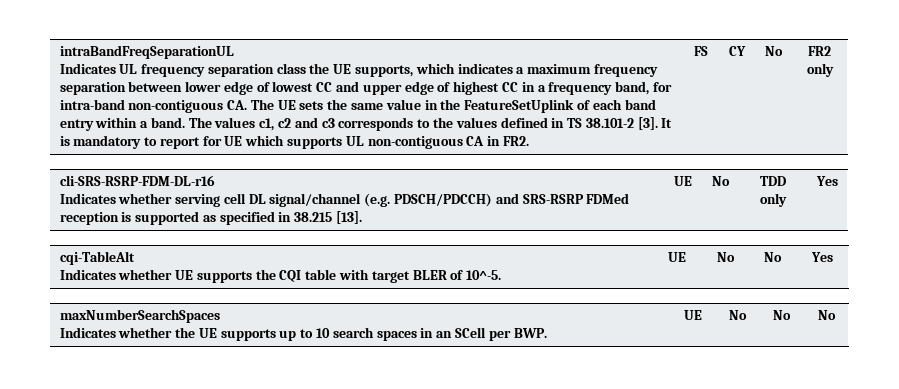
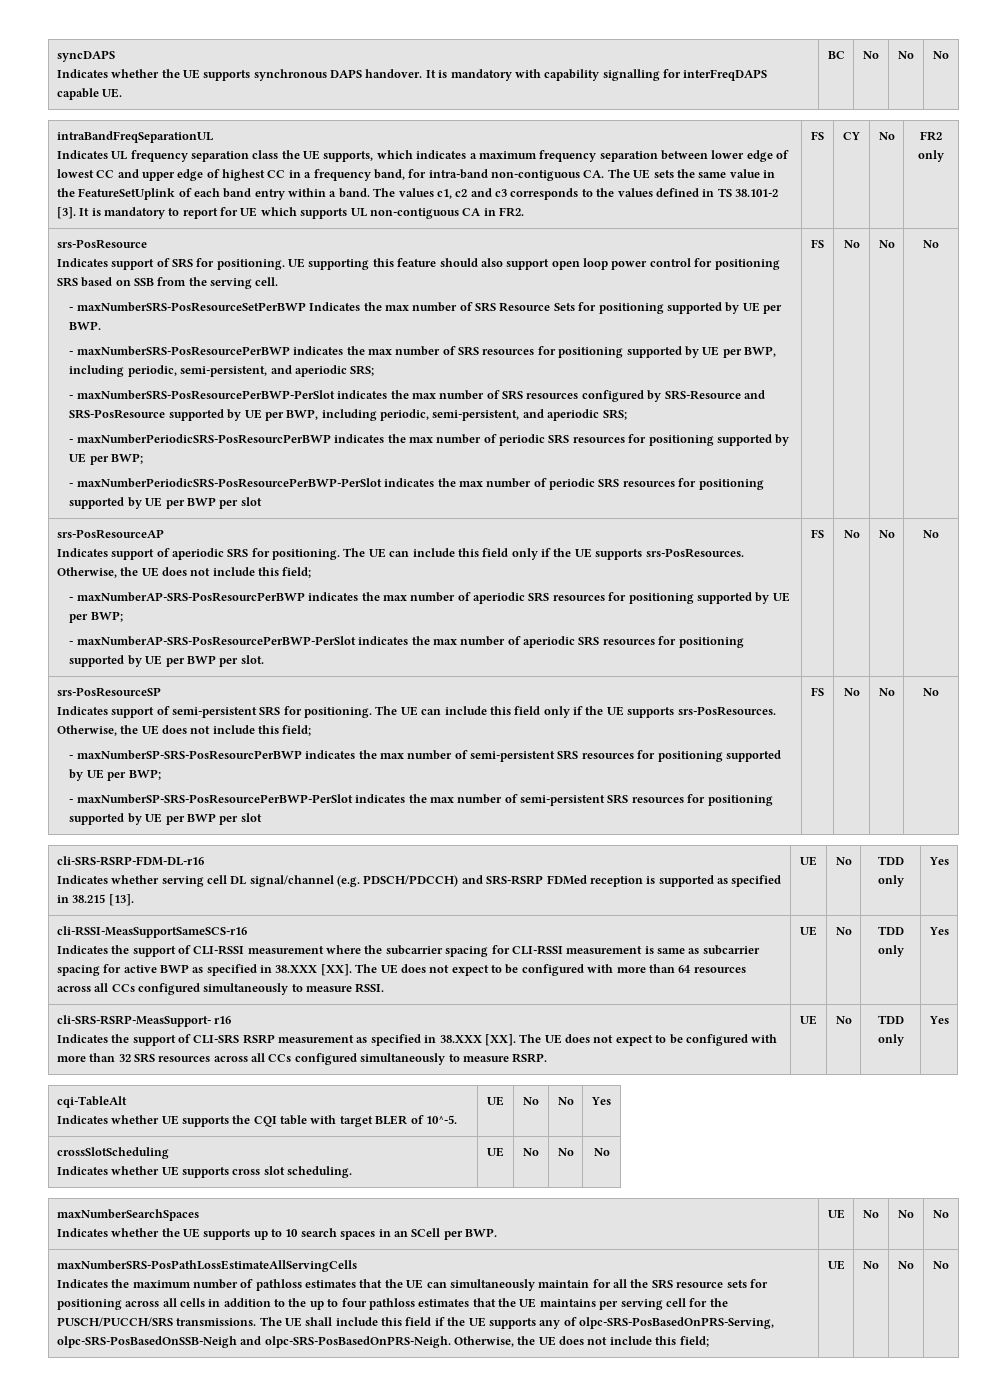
+ syncDAPS
+ Indicates whether the UE supports synchronous DAPS handover. It is mandatory with capability signalling for interFreqDAPS capable UE. | BC | No | No | No
+ srs-PosResource
+ Indicates support of SRS for positioning. UE supporting this feature should also support open loop power control for positioning SRS based on SSB from the serving cell.
+ - maxNumberSRS-PosResourceSetPerBWP Indicates the max number of SRS Resource Sets for positioning supported by UE per BWP.
+ - maxNumberSRS-PosResourcePerBWP indicates the max number of SRS resources for positioning supported by UE per BWP, including periodic, semi-persistent, and aperiodic SRS;
+ - maxNumberSRS-PosResourcePerBWP-PerSlot indicates the max number of SRS resources configured by SRS-Resource and SRS-PosResource supported by UE per BWP, including periodic, semi-persistent, and aperiodic SRS;
+ - maxNumberPeriodicSRS-PosResourcPerBWP indicates the max number of periodic SRS resources for positioning supported by UE per BWP;
+ - maxNumberPeriodicSRS-PosResourcePerBWP-PerSlot indicates the max number of periodic SRS resources for positioning supported by UE per BWP per slot | FS | No | No | No
+ srs-PosResourceAP
+ Indicates support of aperiodic SRS for positioning. The UE can include this field only if the UE supports srs-PosResources. Otherwise, the UE does not include this field;
+ - maxNumberAP-SRS-PosResourcPerBWP indicates the max number of aperiodic SRS resources for positioning supported by UE per BWP;
+ - maxNumberAP-SRS-PosResourcePerBWP-PerSlot indicates the max number of aperiodic SRS resources for positioning supported by UE per BWP per slot. | FS | No | No | No
+ srs-PosResourceSP
+ Indicates support of semi-persistent SRS for positioning. The UE can include this field only if the UE supports srs-PosResources. Otherwise, the UE does not include this field;
+ - maxNumberSP-SRS-PosResourcPerBWP indicates the max number of semi-persistent SRS resources for positioning supported by UE per BWP;
+ - maxNumberSP-SRS-PosResourcePerBWP-PerSlot indicates the max number of semi-persistent SRS resources for positioning supported by UE per BWP per slot | FS | No | No | No
+ cli-RSSI-MeasSupportSameSCS-r16
+ Indicates the support of CLI-RSSI measurement where the subcarrier spacing for CLI-RSSI measurement is same as subcarrier spacing for active BWP as specified in 38.XXX [XX]. The UE does not expect to be configured with more than 64 resources across all CCs configured simultaneously to measure RSSI. | UE | No | TDD only | Yes
+ cli-SRS-RSRP-MeasSupport- r16
+ Indicates the support of CLI-SRS RSRP measurement as specified in 38.XXX [XX]. The UE does not expect to be configured with more than 32 SRS resources across all CCs configured simultaneously to measure RSRP. | UE | No | TDD only | Yes
+ crossSlotScheduling
+ Indicates whether UE supports cross slot scheduling. | UE | No | No | No
+ maxNumberSRS-PosPathLossEstimateAllServingCells
+ Indicates the maximum number of pathloss estimates that the UE can simultaneously maintain for all the SRS resource sets for positioning across all cells in addition to the up to four pathloss estimates that the UE maintains per serving cell for the PUSCH/PUCCH/SRS transmissions. The UE shall include this field if the UE supports any of olpc-SRS-PosBasedOnPRS-Serving, olpc-SRS-PosBasedOnSSB-Neigh and olpc-SRS-PosBasedOnPRS-Neigh. Otherwise, the UE does not include this field; | UE | No | No | No

